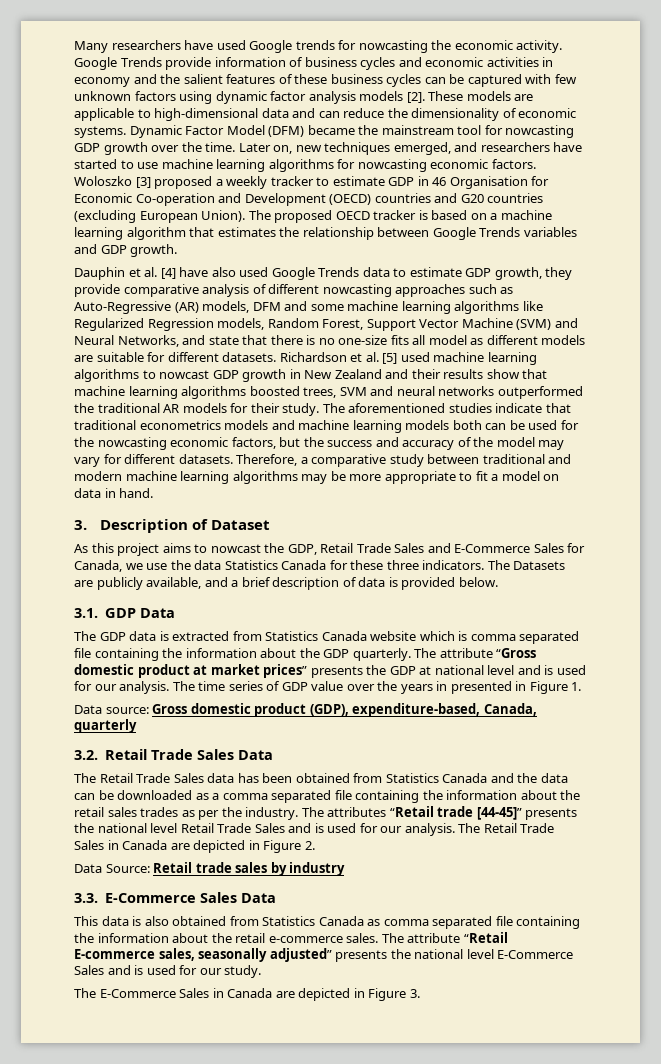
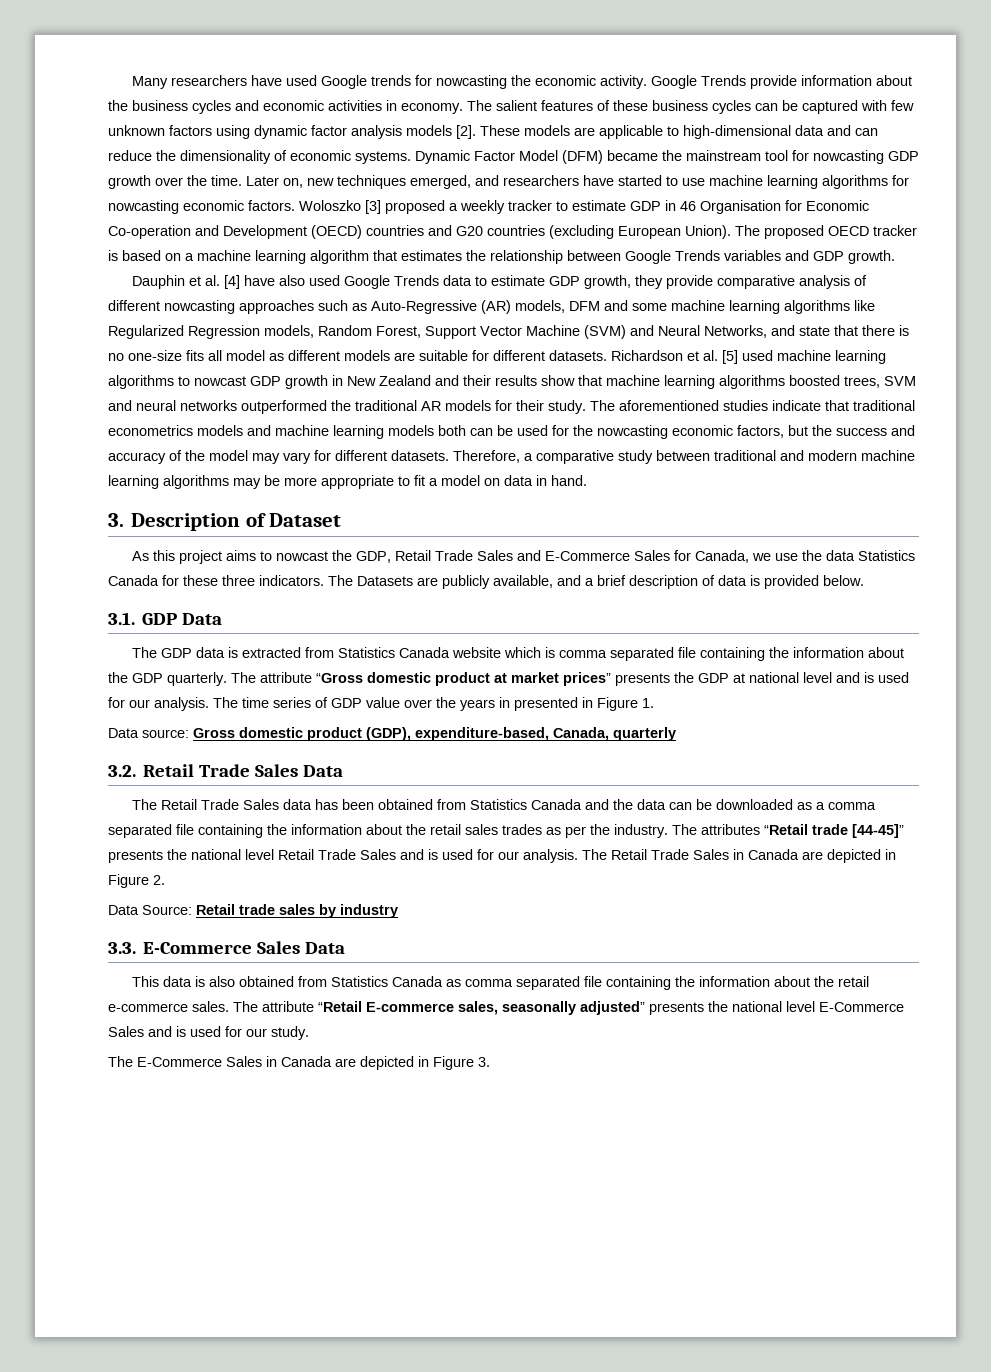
- Google Trends provide information of business cycles and economic activities in economy and the salient features of these business cycles can be captured with few unknown factors using dynamic factor analysis models [2].
+ Google Trends provide information about the business cycles and economic activities in economy. The salient features of these business cycles can be captured with few unknown factors using dynamic factor analysis models [2].

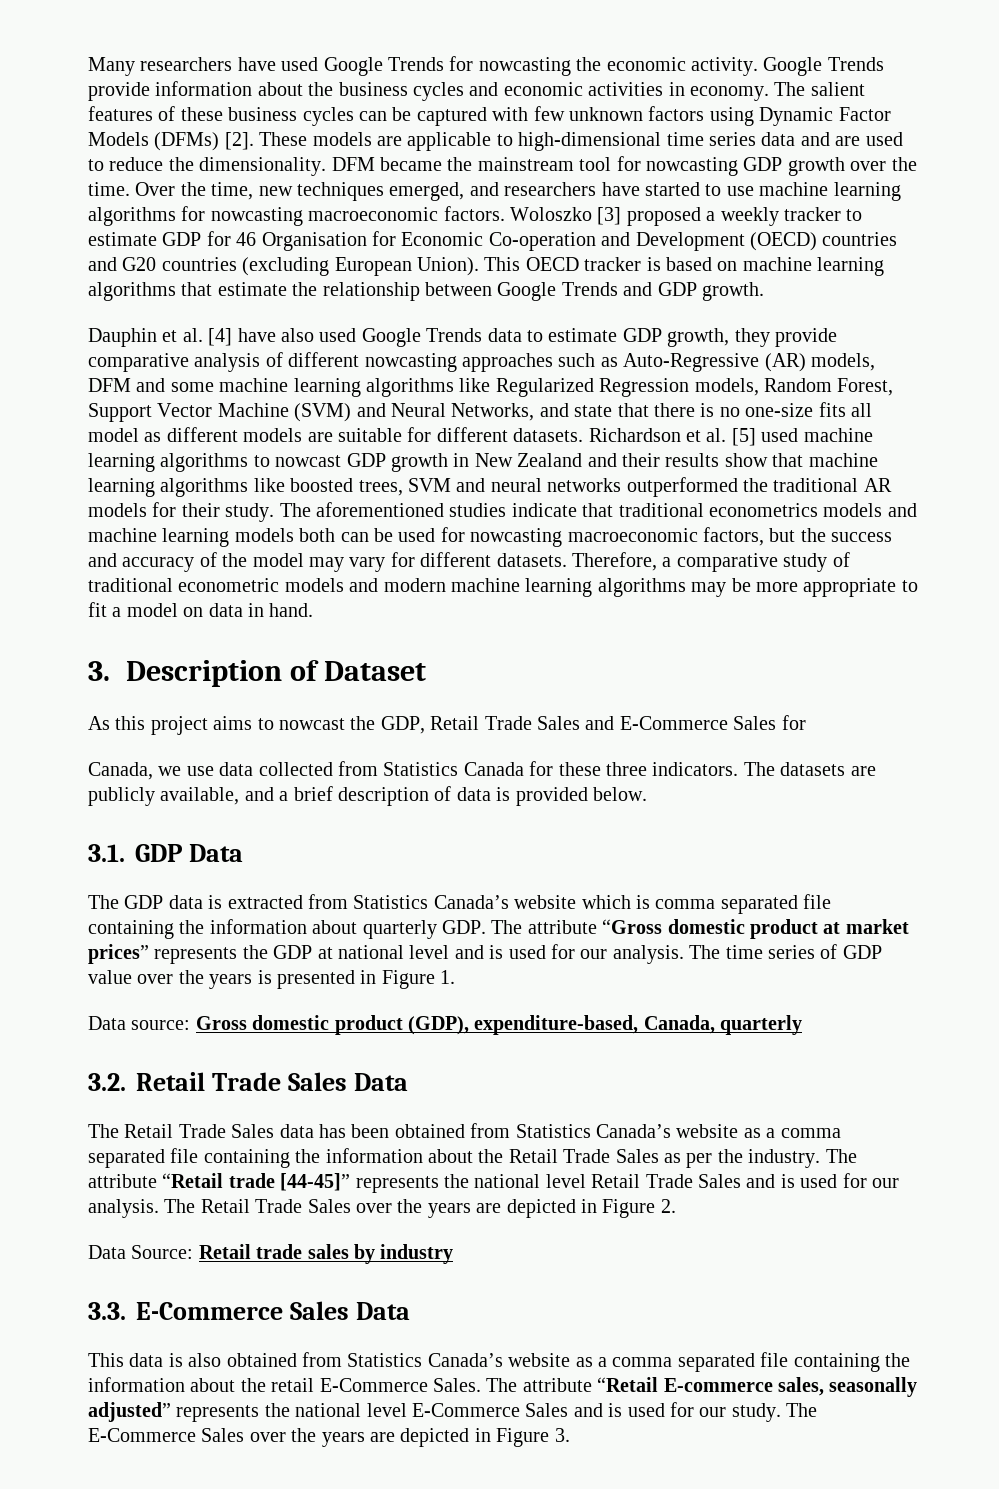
- Many researchers have used Google trends for nowcasting the economic activity.
+ Many researchers have used Google Trends for nowcasting the economic activity.
- The salient features of these business cycles can be captured with few unknown factors using dynamic factor analysis models [2].
+ The salient features of these business cycles can be captured with few unknown factors using Dynamic Factor Models (DFMs) [2].
- These models are applicable to high-dimensional data and can reduce the dimensionality of economic systems. Dynamic Factor Model (DFM) became the mainstream tool for nowcasting GDP growth over the time.
+ These models are applicable to high-dimensional time series data and are used to reduce the dimensionality. DFM became the mainstream tool for nowcasting GDP growth over the time.
- Later on, new techniques emerged, and researchers have started to use machine learning algorithms for nowcasting economic factors.
+ Over the time, new techniques emerged, and researchers have started to use machine learning algorithms for nowcasting macroeconomic factors.
- Woloszko [3] proposed a weekly tracker to estimate GDP in 46 Organisation for Economic Co-operation and Development (OECD) countries and G20 countries (excluding European Union).
+ Woloszko [3] proposed a weekly tracker to estimate GDP for 46 Organisation for Economic Co-operation and Development (OECD) countries and G20 countries (excluding European Union).
- The proposed OECD tracker is based on a machine learning algorithm that estimates the relationship between Google Trends variables and GDP growth.
+ This OECD tracker is based on machine learning algorithms that estimate the relationship between Google Trends and GDP growth.
- Richardson et al. [5] used machine learning algorithms to nowcast GDP growth in New Zealand and their results show that machine learning algorithms boosted trees, SVM and neural networks outperformed the traditional AR models for their study.
+ Richardson et al. [5] used machine learning algorithms to nowcast GDP growth in New Zealand and their results show that machine learning algorithms like boosted trees, SVM and neural networks outperformed the traditional AR models for their study.
- The aforementioned studies indicate that traditional econometrics models and machine learning models both can be used for the nowcasting economic factors, but the success and accuracy of the model may vary for different datasets.
+ The aforementioned studies indicate that traditional econometrics models and machine learning models both can be used for nowcasting macroeconomic factors, but the success and accuracy of the model may vary for different datasets.
- Therefore, a comparative study between traditional and modern machine learning algorithms may be more appropriate to fit a model on data in hand.
+ Therefore, a comparative study of traditional econometric models and modern machine learning algorithms may be more appropriate to fit a model on data in hand.
- As this project aims to nowcast the GDP, Retail Trade Sales and E-Commerce Sales for Canada, we use the data Statistics Canada for these three indicators.
+ As this project aims to nowcast the GDP, Retail Trade Sales and E-Commerce Sales for
+ Canada, we use data collected from Statistics Canada for these three indicators.
- The Datasets are publicly available, and a brief description of data is provided below.
+ The datasets are publicly available, and a brief description of data is provided below.
- The GDP data is extracted from Statistics Canada website which is comma separated file containing the information about the GDP quarterly. The attribute “Gross domestic product at market prices” presents the GDP at national level and is used for our analysis.
+ The GDP data is extracted from Statistics Canada’s website which is comma separated file containing the information about quarterly GDP. The attribute “Gross domestic product at market prices” represents the GDP at national level and is used for our analysis.
- The time series of GDP value over the years in presented in Figure 1.
+ The time series of GDP value over the years is presented in Figure 1.
- The Retail Trade Sales data has been obtained from Statistics Canada and the data can be downloaded as a comma separated file containing the information about the retail sales trades as per the industry.
+ The Retail Trade Sales data has been obtained from Statistics Canada’s website as a comma separated file containing the information about the Retail Trade Sales as per the industry.
- The attributes “Retail trade [44-45]” presents the national level Retail Trade Sales and is used for our analysis.
+ The attribute “Retail trade [44-45]” represents the national level Retail Trade Sales and is used for our analysis.
- The Retail Trade Sales in Canada are depicted in Figure 2.
+ The Retail Trade Sales over the years are depicted in Figure 2.
- This data is also obtained from Statistics Canada as comma separated file containing the information about the retail e-commerce sales.
+ This data is also obtained from Statistics Canada’s website as a comma separated file containing the information about the retail E-Commerce Sales.
- The attribute “Retail E-commerce sales, seasonally adjusted” presents the national level E-Commerce Sales and is used for our study.
- The E-Commerce Sales in Canada are depicted in Figure 3.
+ The attribute “Retail E-commerce sales, seasonally adjusted” represents the national level E-Commerce Sales and is used for our study. The E-Commerce Sales over the years are depicted in Figure 3.

